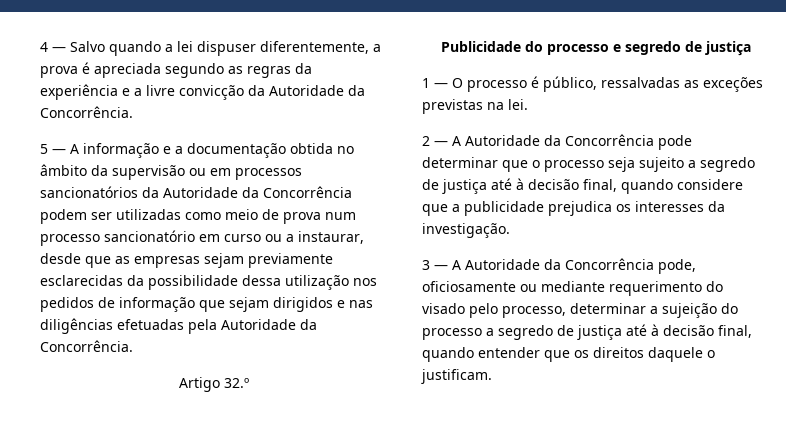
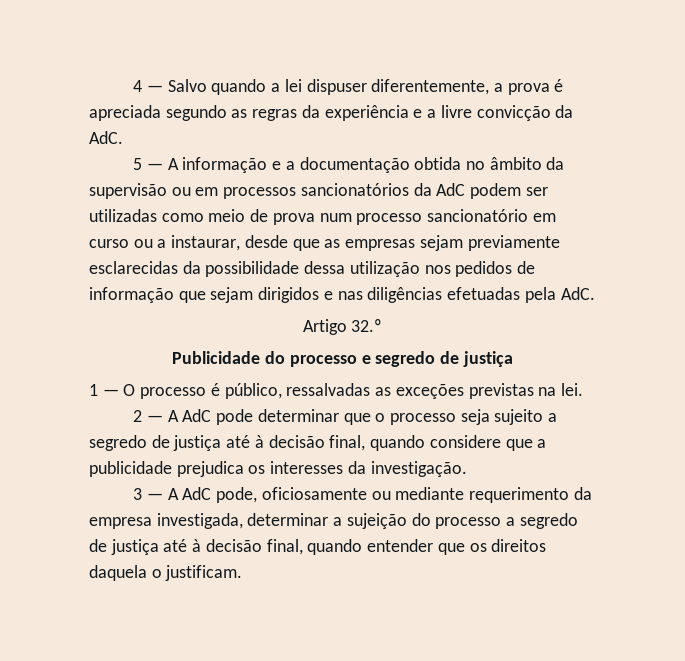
- 4 — Salvo quando a lei dispuser diferentemente, a prova é apreciada segundo as regras da experiência e a livre convicção da Autoridade da Concorrência.
+ 4 — Salvo quando a lei dispuser diferentemente, a prova é apreciada segundo as regras da experiência e a livre convicção da AdC.
- 5 — A informação e a documentação obtida no âmbito da supervisão ou em processos sancionatórios da Autoridade da Concorrência podem ser utilizadas como meio de prova num processo sancionatório em curso ou a instaurar, desde que as empresas sejam previamente esclarecidas da possibilidade dessa utilização nos pedidos de informação que sejam dirigidos e nas diligências efetuadas pela Autoridade da Concorrência.
+ 5 — A informação e a documentação obtida no âmbito da supervisão ou em processos sancionatórios da AdC podem ser utilizadas como meio de prova num processo sancionatório em curso ou a instaurar, desde que as empresas sejam previamente esclarecidas da possibilidade dessa utilização nos pedidos de informação que sejam dirigidos e nas diligências efetuadas pela AdC.
- 2 — A Autoridade da Concorrência pode determinar que o processo seja sujeito a segredo de justiça até à decisão final, quando considere que a publicidade prejudica os interesses da investigação.
+ 2 — A AdC pode determinar que o processo seja sujeito a segredo de justiça até à decisão final, quando considere que a publicidade prejudica os interesses da investigação.
- 3 — A Autoridade da Concorrência pode, oficiosamente ou mediante requerimento do visado pelo processo, determinar a sujeição do processo a segredo de justiça até à decisão final, quando entender que os direitos daquele o justificam.
+ 3 — A AdC pode, oficiosamente ou mediante requerimento da empresa investigada, determinar a sujeição do processo a segredo de justiça até à decisão final, quando entender que os direitos daquela o justificam.

